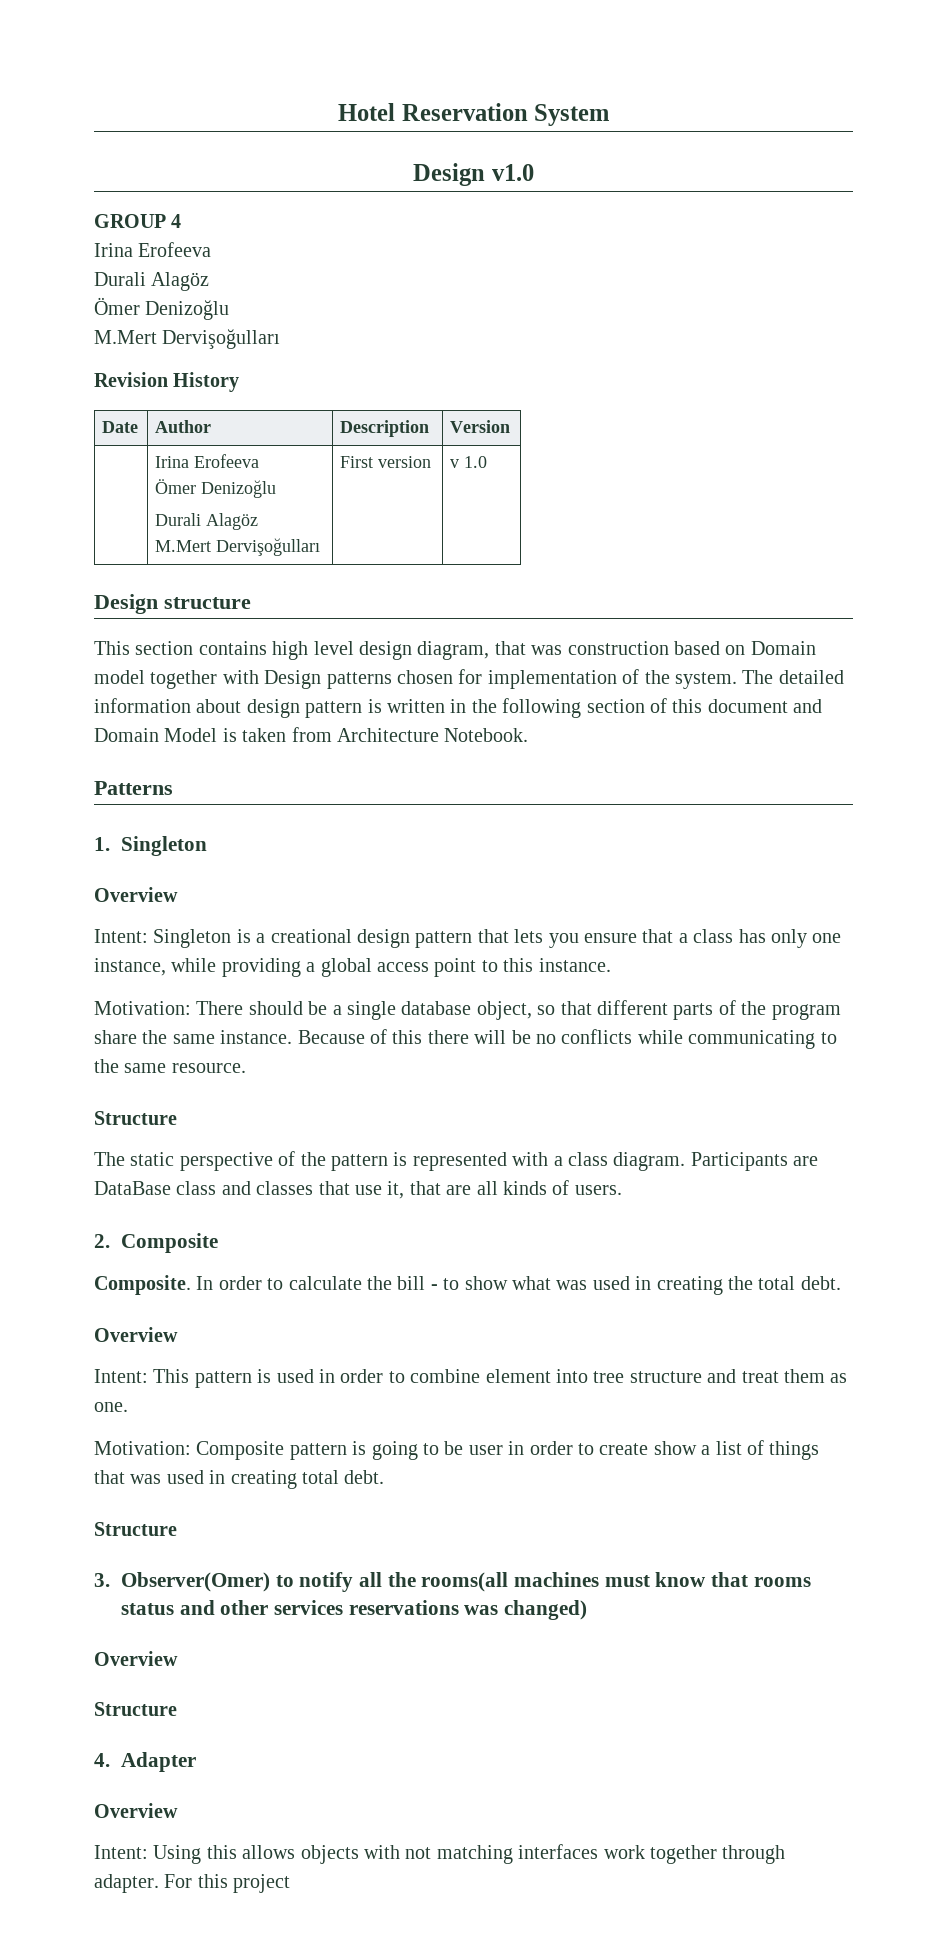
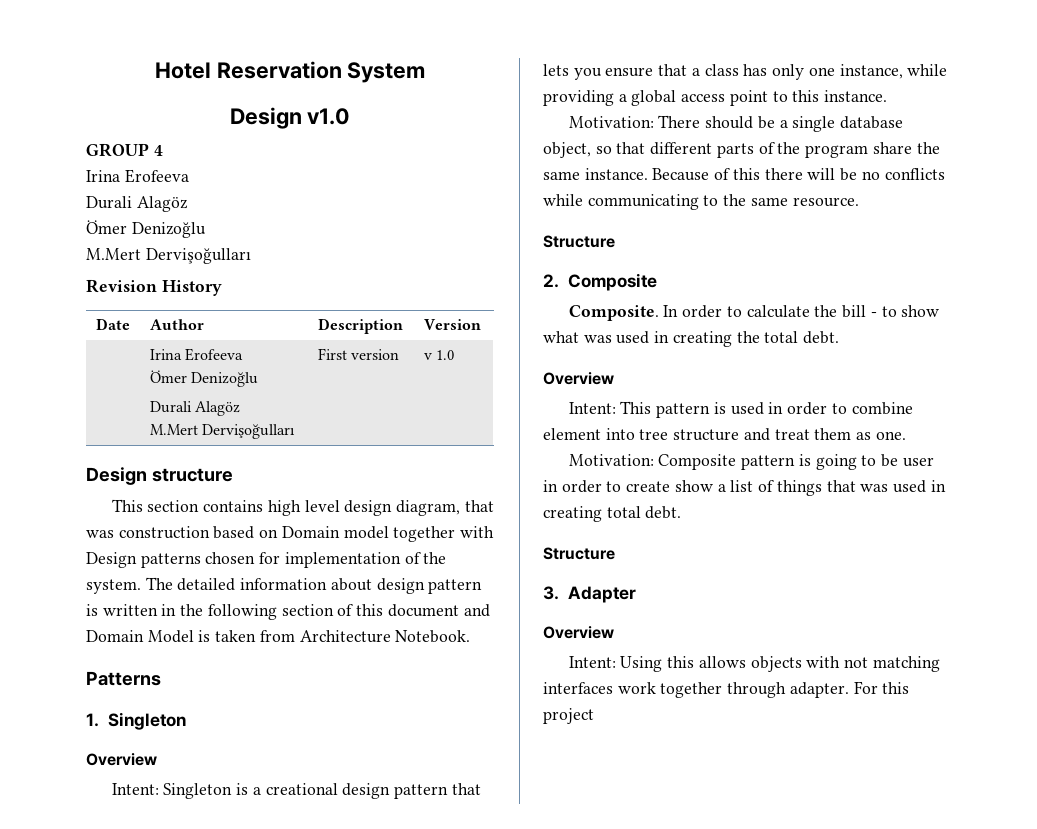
- The static perspective of the pattern is represented with a class diagram. Participants are DataBase class and classes that use it, that are all kinds of users.
- 3. Observer(Omer) to notify all the rooms(all machines must know that rooms status and other services reservations was changed)
- Overview
- Structure
- 4. Adapter
+ 3. Adapter

